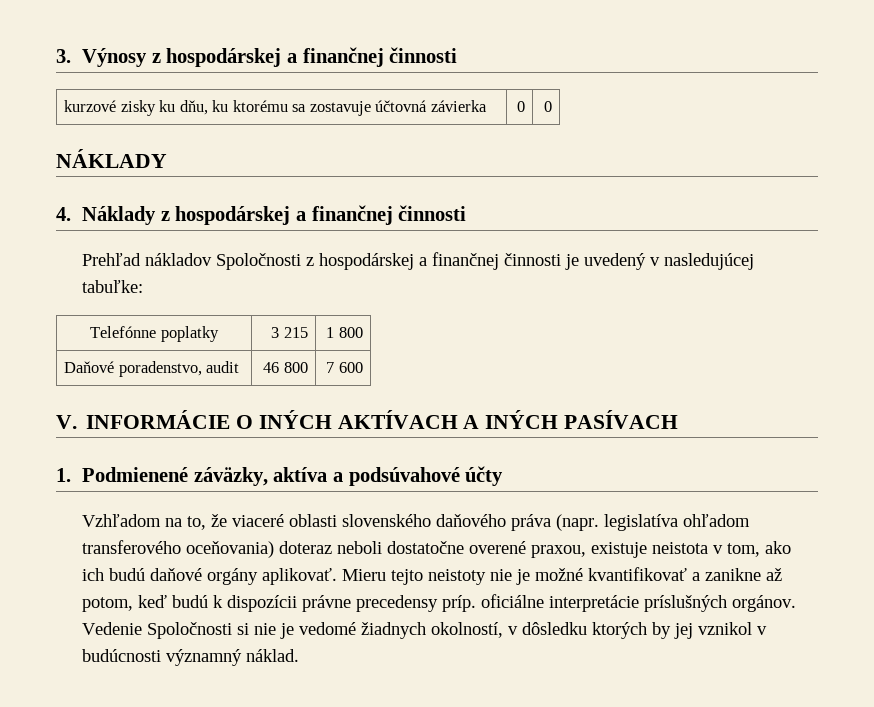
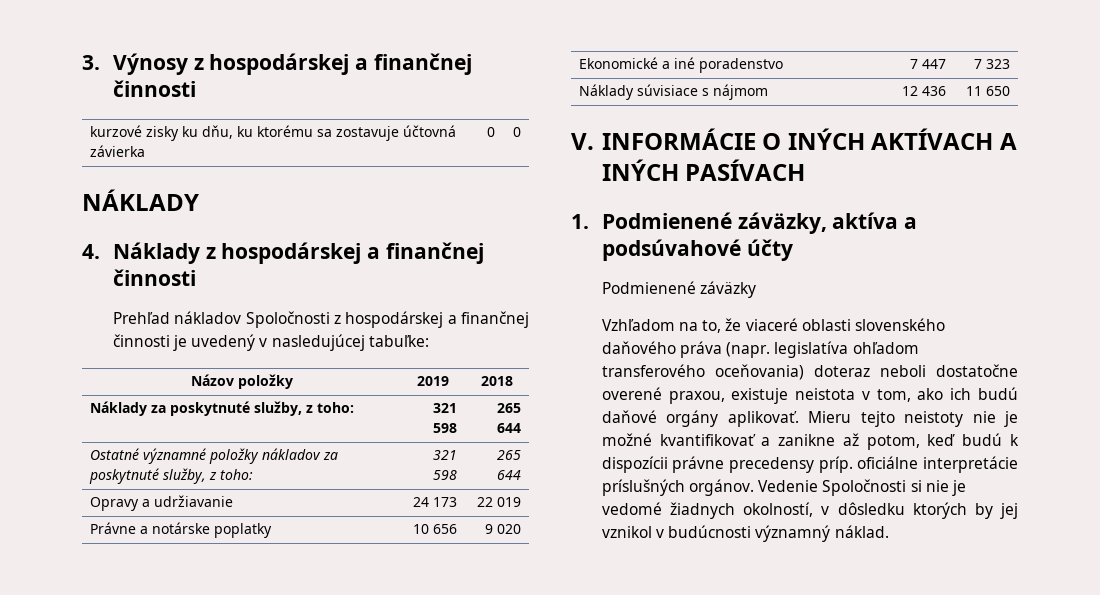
- Telefónne poplatky | 3 215 | 1 800
- Daňové poradenstvo, audit | 46 800 | 7 600
+ Názov položky | 2019 | 2018
+ Náklady za poskytnuté služby, z toho: | 321 598 | 265 644
+ Ostatné významné položky nákladov za poskytnuté služby, z toho: | 321 598 | 265 644
+ Opravy a udržiavanie | 24 173 | 22 019
+ Právne a notárske poplatky | 10 656 | 9 020
+ Ekonomické a iné poradenstvo | 7 447 | 7 323
+ Náklady súvisiace s nájmom | 12 436 | 11 650
+ Podmienené záväzky

